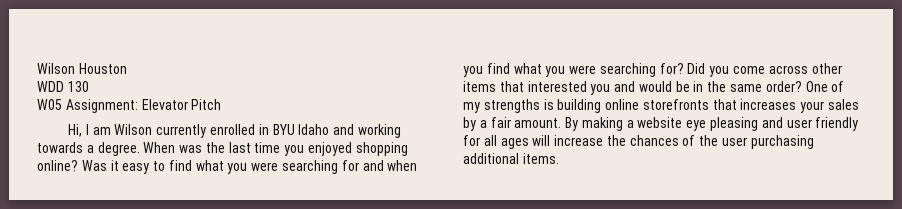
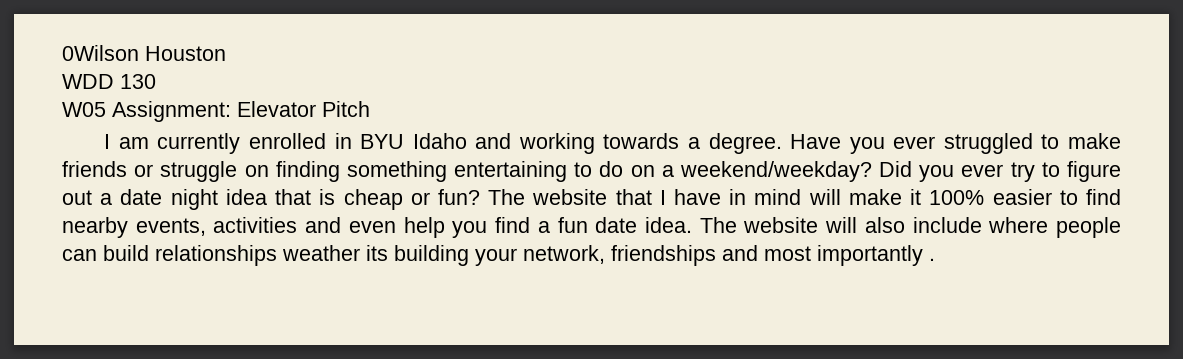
- Wilson Houston
+ 0Wilson Houston
- Hi, I am Wilson currently enrolled in BYU Idaho and working towards a degree.
+ I am currently enrolled in BYU Idaho and working towards a degree.
- When was the last time you enjoyed shopping online? Was it easy to find what you were searching for and when you find what you were searching for? Did you come across other items that interested you and would be in the same order? One of my strengths is building online storefronts that increases your sales by a fair amount. By making a website eye pleasing and user friendly for all ages will increase the chances of the user purchasing additional items.
+ Have you ever struggled to make friends or struggle on finding something entertaining to do on a weekend/weekday? Did you ever try to figure out a date night idea that is cheap or fun? The website that I have in mind will make it 100% easier to find nearby events, activities and even help you find a fun date idea. The website will also include where people can build relationships weather its building your network, friendships and most importantly .

